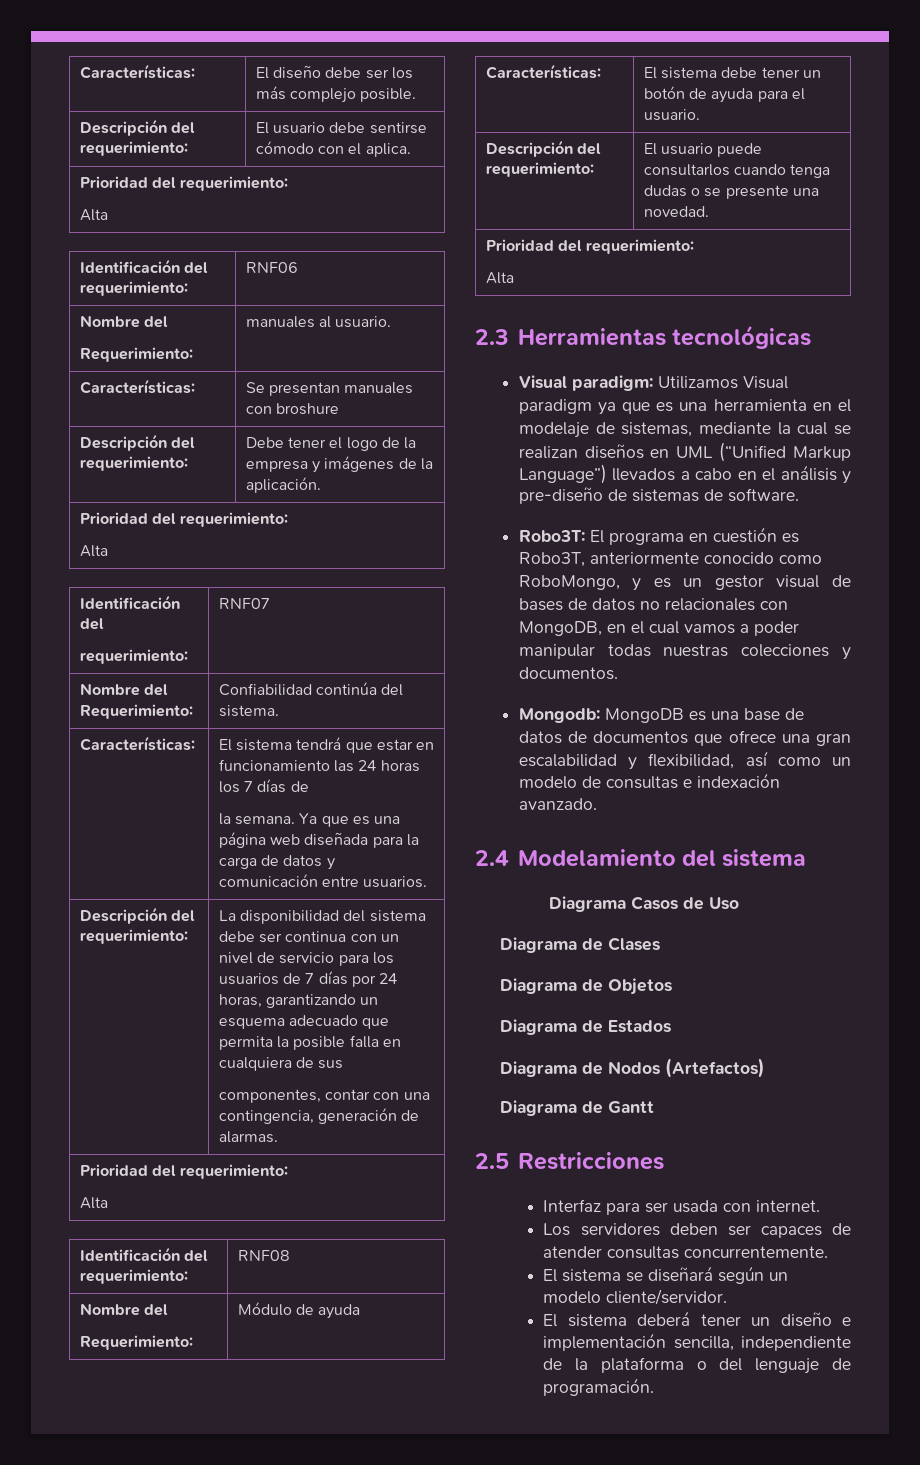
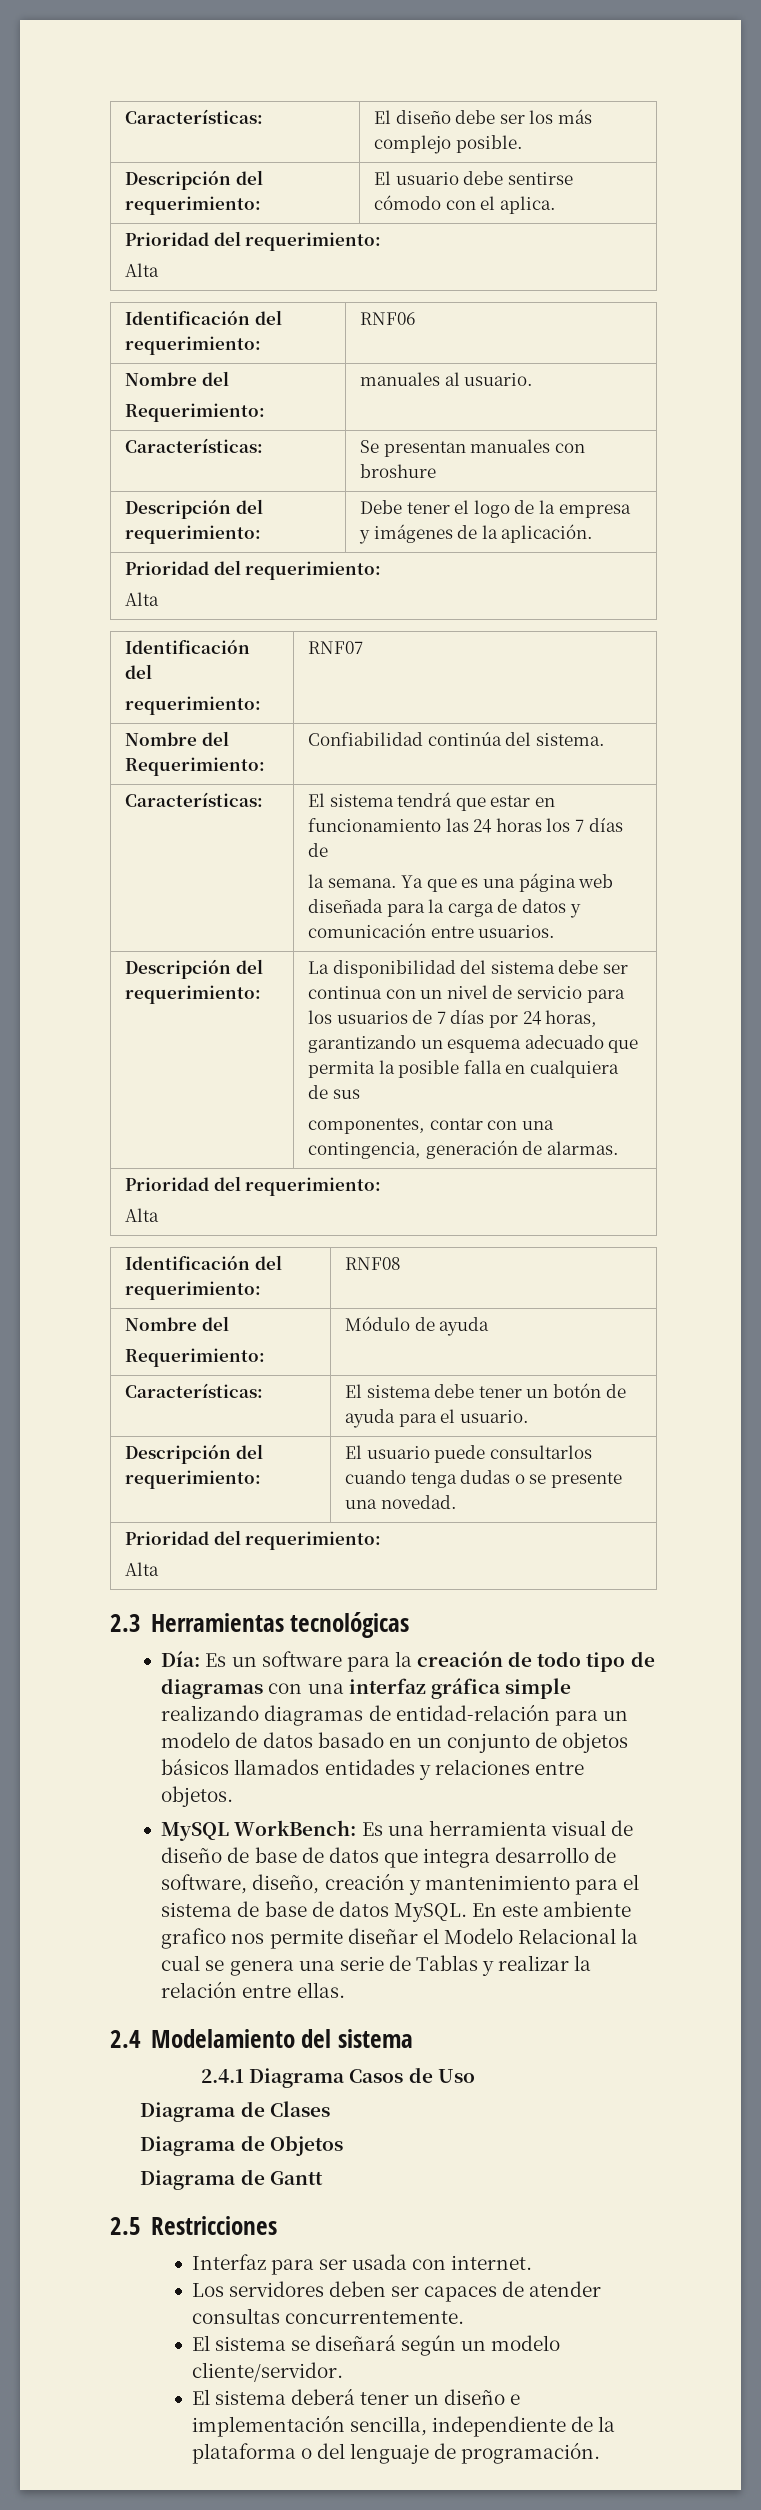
- Visual paradigm: Utilizamos Visual paradigm ya que es una herramienta en el modelaje de sistemas, mediante la cual se realizan diseños en UML (“Unified Markup Language”) llevados a cabo en el análisis y pre-diseño de sistemas de software.
- Robo3T: El programa en cuestión es Robo3T, anteriormente conocido como RoboMongo, y es un gestor visual de bases de datos no relacionales con MongoDB, en el cual vamos a poder manipular todas nuestras colecciones y documentos.
- Mongodb: MongoDB es una base de datos de documentos que ofrece una gran escalabilidad y flexibilidad, así como un modelo de consultas e indexación avanzado.
+ Día: Es un software para la creación de todo tipo de diagramas con una interfaz gráfica simple realizando diagramas de entidad-relación para un modelo de datos basado en un conjunto de objetos básicos llamados entidades y relaciones entre objetos.
+ MySQL WorkBench: Es una herramienta visual de diseño de base de datos que integra desarrollo de software, diseño, creación y mantenimiento para el sistema de base de datos MySQL. En este ambiente grafico nos permite diseñar el Modelo Relacional la cual se genera una serie de Tablas y realizar la relación entre ellas.
- Diagrama Casos de Uso
+ 2.4.1 Diagrama Casos de Uso
- Diagrama de Estados
- Diagrama de Nodos (Artefactos)

